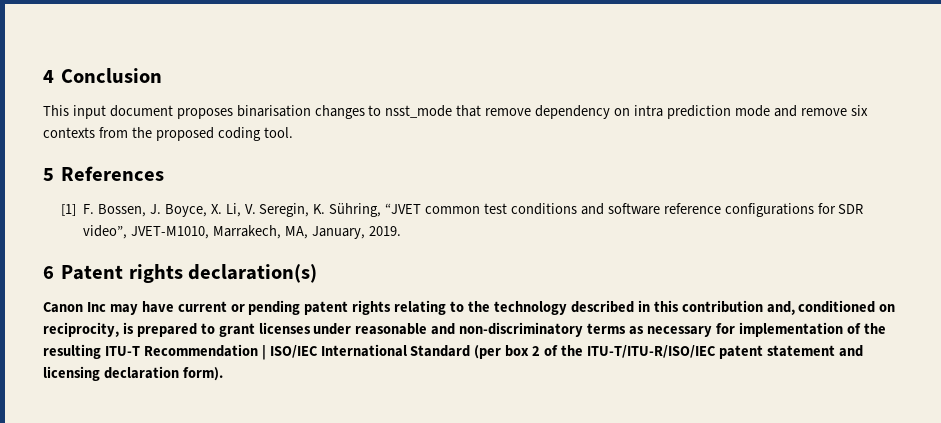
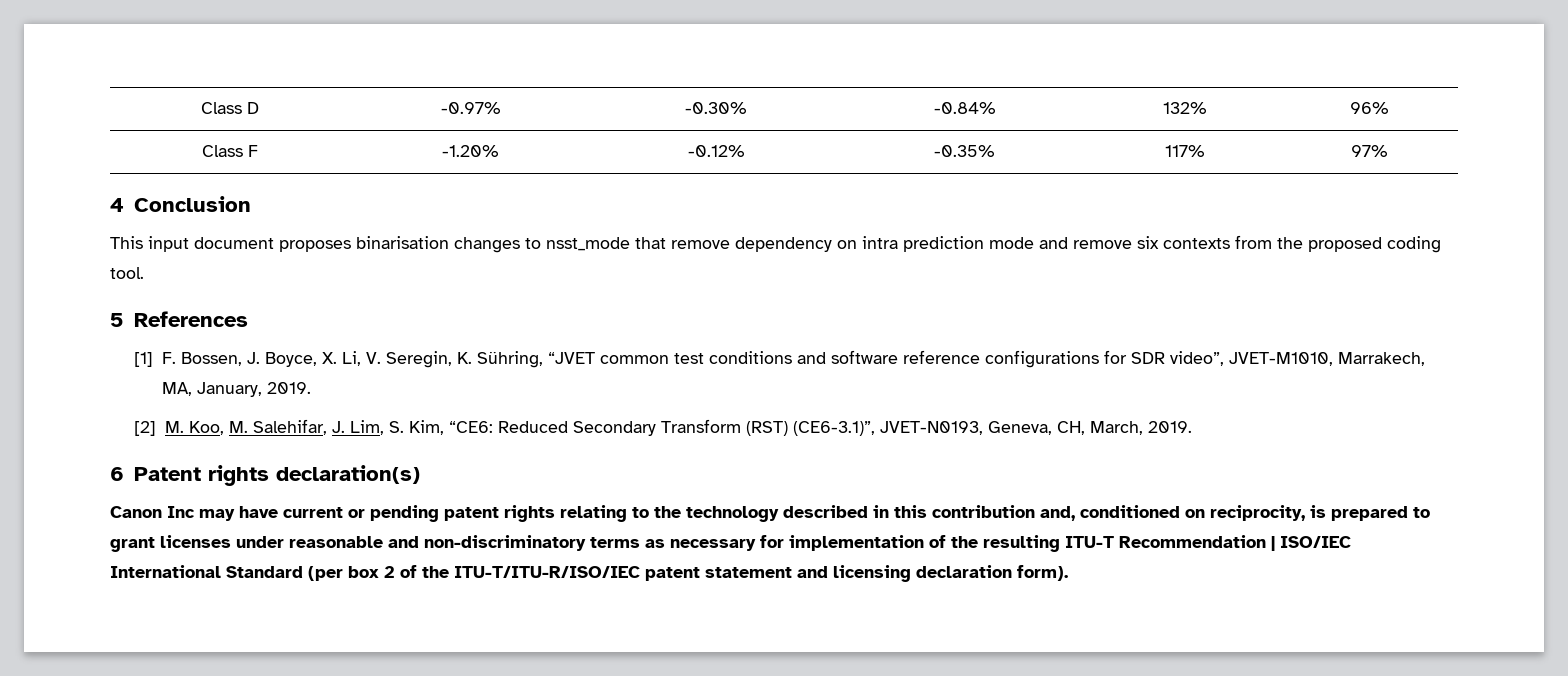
+ Class D | -0.97% | -0.30% | -0.84% | 132% | 96%
+ Class F | -1.20% | -0.12% | -0.35% | 117% | 97%
+ [2] M. Koo, M. Salehifar, J. Lim, S. Kim, “CE6: Reduced Secondary Transform (RST) (CE6-3.1)”, JVET-N0193, Geneva, CH, March, 2019.

